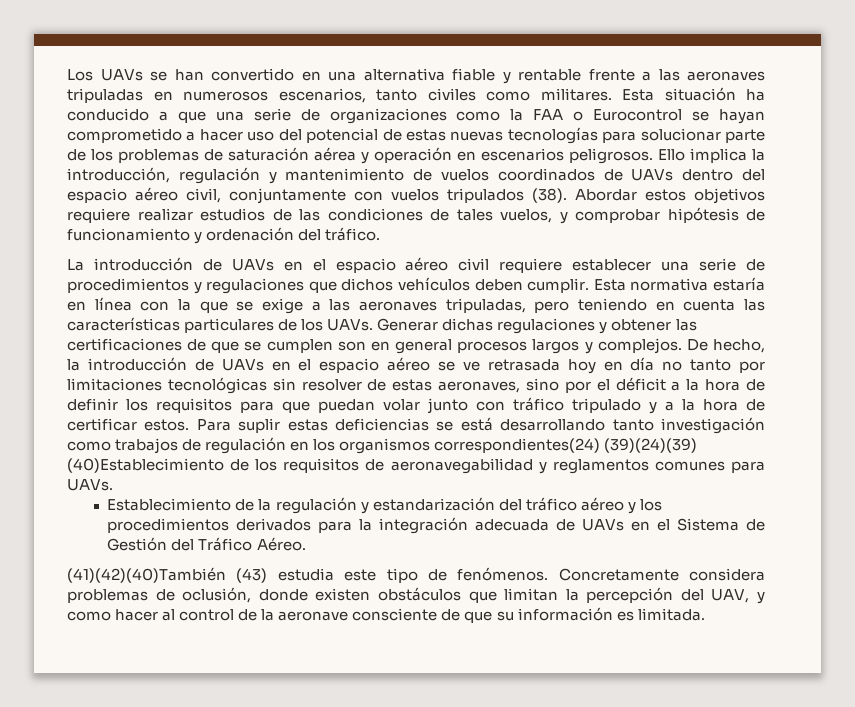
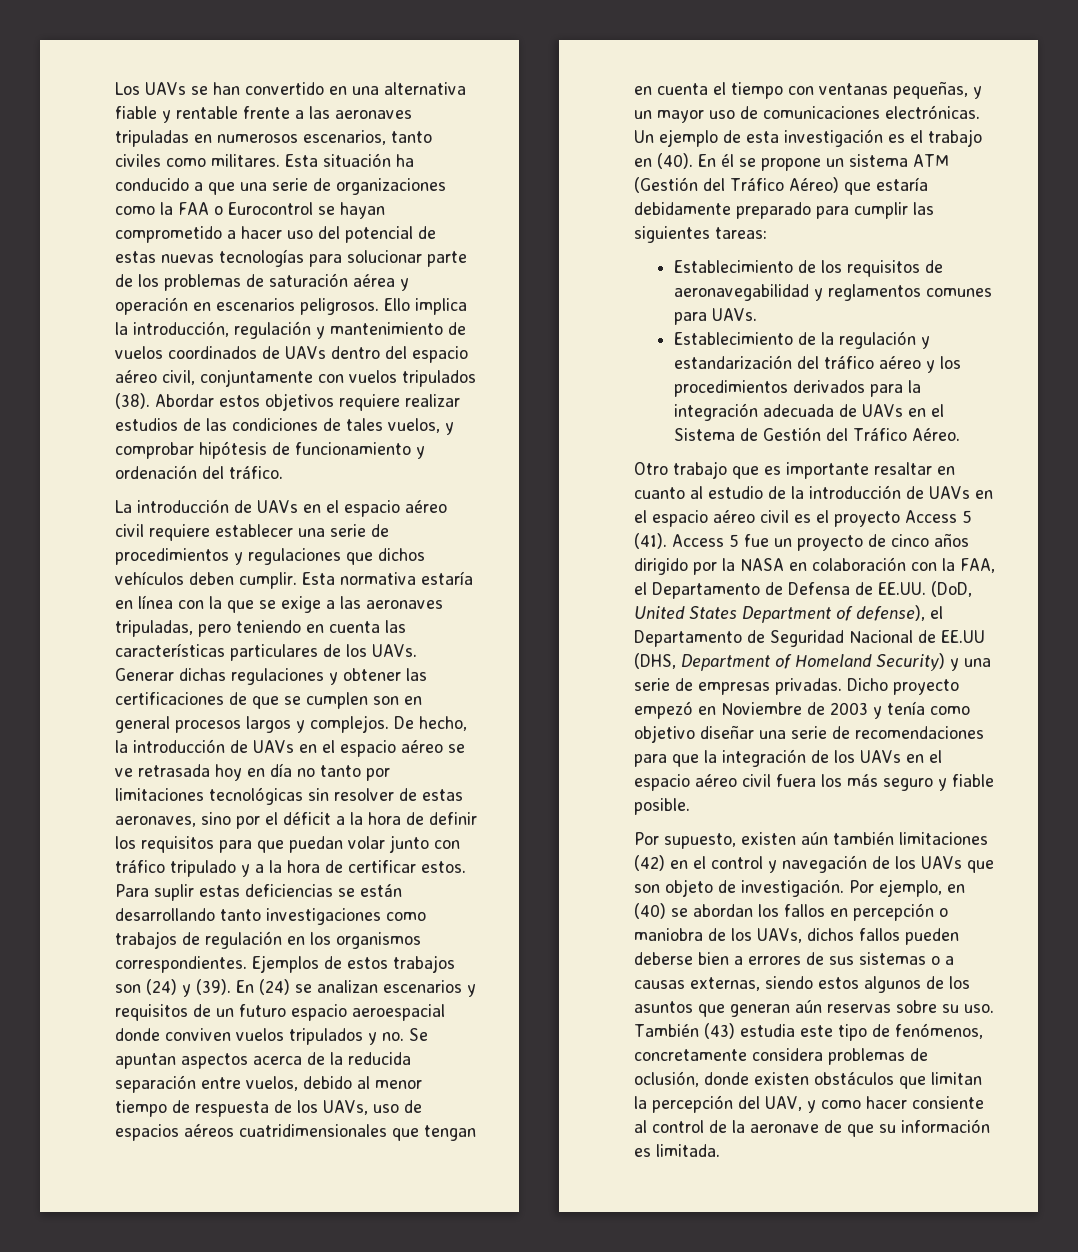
- Para suplir estas deficiencias se está desarrollando tanto investigación como trabajos de regulación en los organismos correspondientes(24) (39)(24)(39) (40)Establecimiento de los requisitos de aeronavegabilidad y reglamentos comunes para UAVs.
+ Para suplir estas deficiencias se están desarrollando tanto investigaciones como trabajos de regulación en los organismos correspondientes. Ejemplos de estos trabajos son (24) y (39). En (24) se analizan escenarios y requisitos de un futuro espacio aeroespacial donde conviven vuelos tripulados y no. Se apuntan aspectos acerca de la reducida separación entre vuelos, debido al menor tiempo de respuesta de los UAVs, uso de espacios aéreos cuatridimensionales que tengan en cuenta el tiempo con ventanas pequeñas, y un mayor uso de comunicaciones electrónicas. Un ejemplo de esta investigación es el trabajo en (40). En él se propone un sistema ATM (Gestión del Tráfico Aéreo) que estaría debidamente preparado para cumplir las siguientes tareas:
+ Establecimiento de los requisitos de aeronavegabilidad y reglamentos comunes para UAVs.
- (41)(42)(40)También (43) estudia este tipo de fenómenos. Concretamente considera problemas de oclusión, donde existen obstáculos que limitan la percepción del UAV, y como hacer al control de la aeronave consciente de que su información es limitada.
+ Otro trabajo que es importante resaltar en cuanto al estudio de la introducción de UAVs en el espacio aéreo civil es el proyecto Access 5 (41). Access 5 fue un proyecto de cinco años dirigido por la NASA en colaboración con la FAA, el Departamento de Defensa de EE.UU. (DoD, United States Department of defense), el Departamento de Seguridad Nacional de EE.UU (DHS, Department of Homeland Security) y una serie de empresas privadas. Dicho proyecto empezó en Noviembre de 2003 y tenía como objetivo diseñar una serie de recomendaciones para que la integración de los UAVs en el espacio aéreo civil fuera los más seguro y fiable posible.
+ Por supuesto, existen aún también limitaciones (42) en el control y navegación de los UAVs que son objeto de investigación. Por ejemplo, en (40) se abordan los fallos en percepción o maniobra de los UAVs, dichos fallos pueden deberse bien a errores de sus sistemas o a causas externas, siendo estos algunos de los asuntos que generan aún reservas sobre su uso. También (43) estudia este tipo de fenómenos, concretamente considera problemas de oclusión, donde existen obstáculos que limitan la percepción del UAV, y como hacer consiente al control de la aeronave de que su información es limitada.

